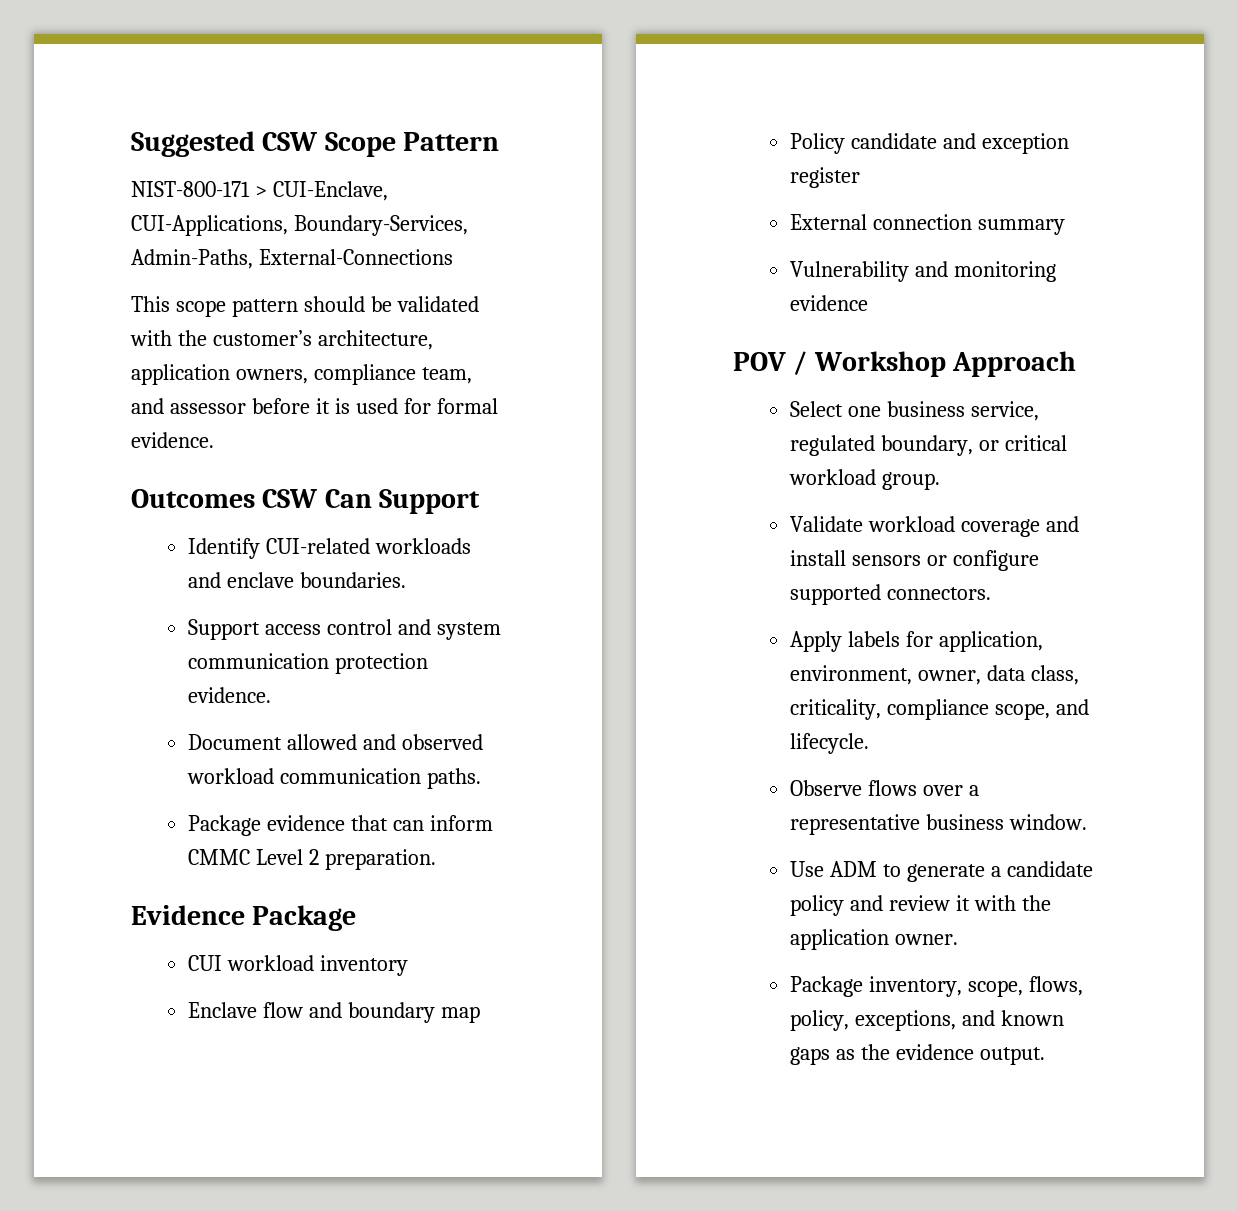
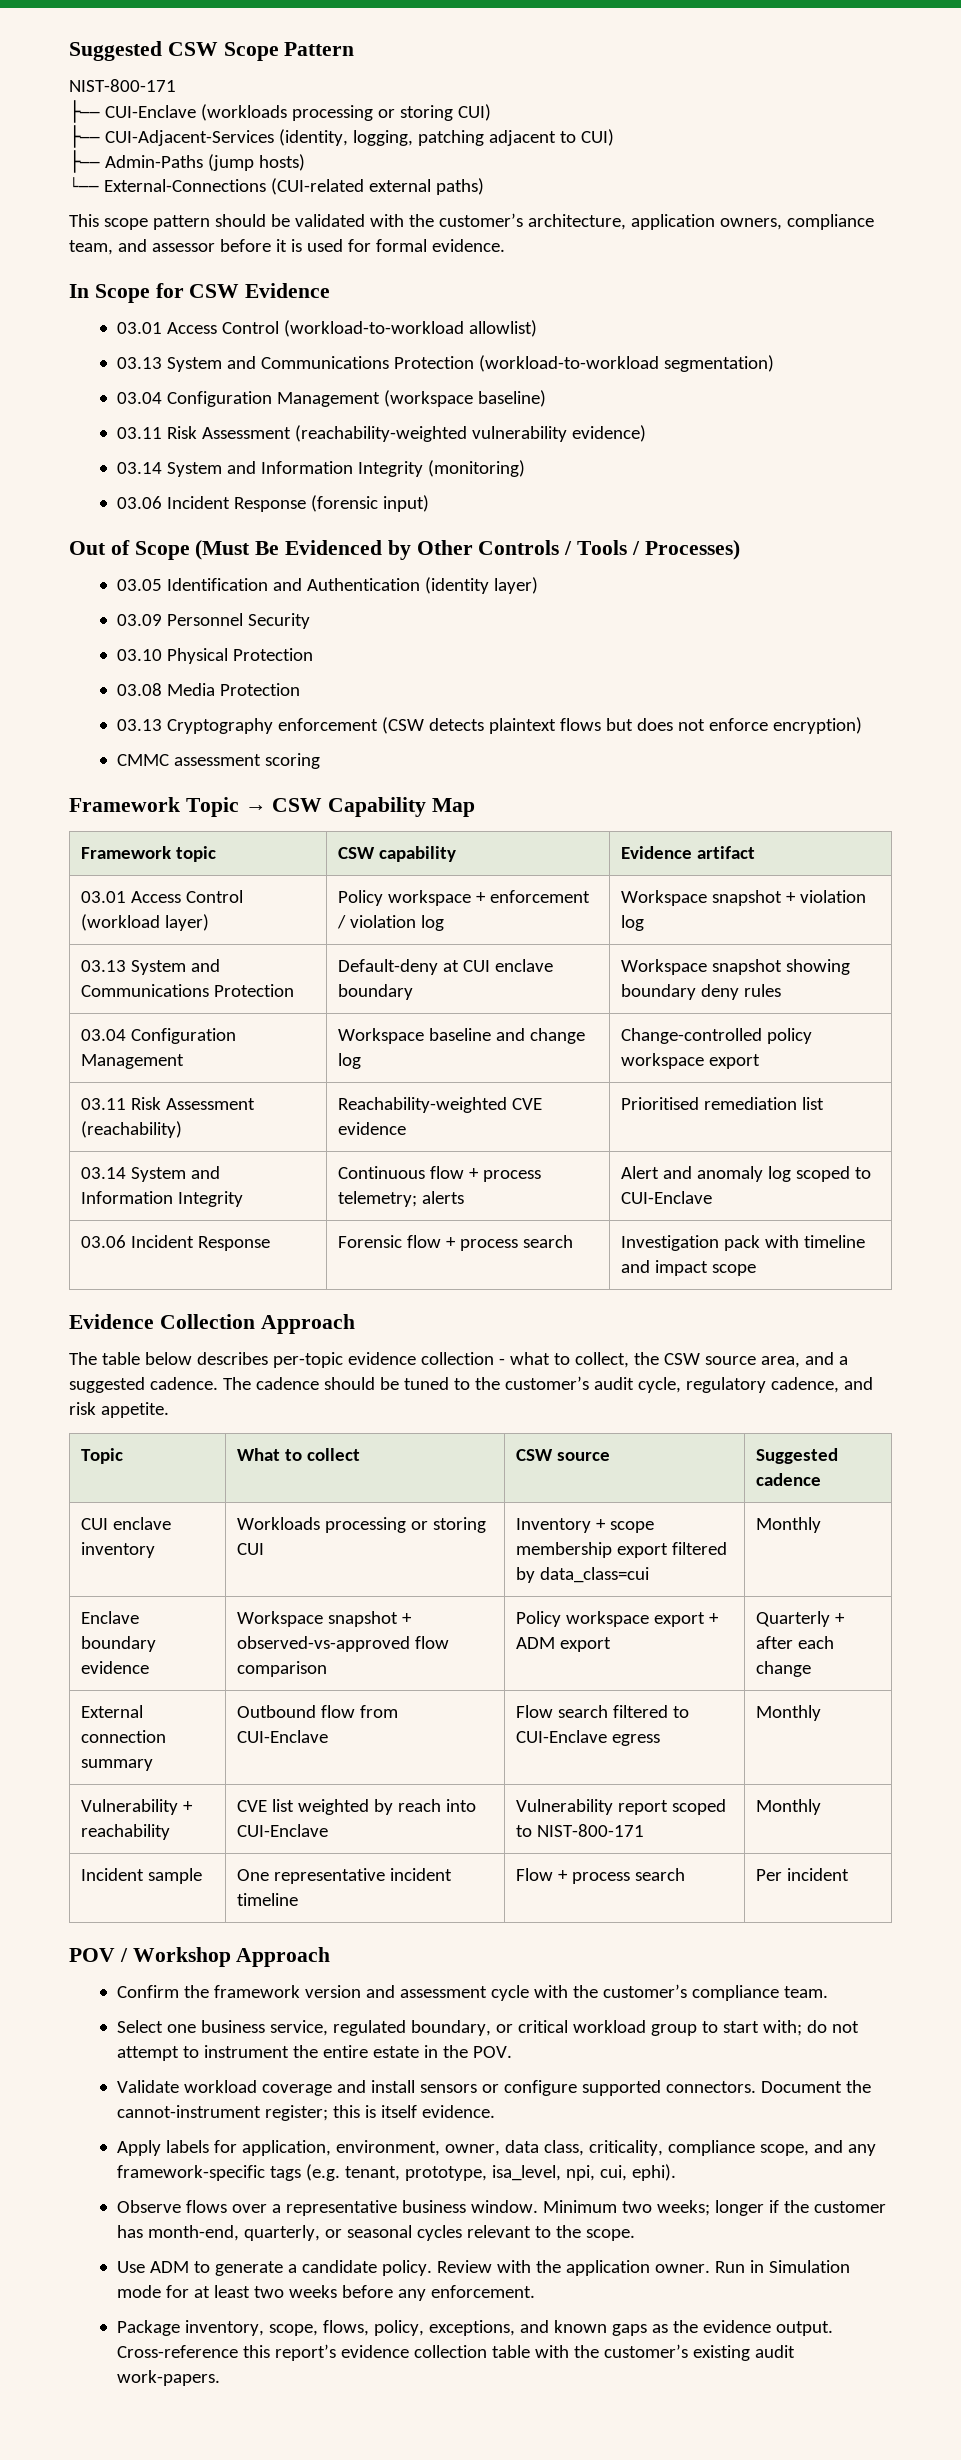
  Suggested CSW Scope Pattern
- NIST-800-171 > CUI-Enclave, CUI-Applications, Boundary-Services, Admin-Paths, External-Connections
+ NIST-800-171
+ ├── CUI-Enclave (workloads processing or storing CUI)
+ ├── CUI-Adjacent-Services (identity, logging, patching adjacent to CUI)
+ ├── Admin-Paths (jump hosts)
+ └── External-Connections (CUI-related external paths)
- Outcomes CSW Can Support
- Identify CUI-related workloads and enclave boundaries.
- Support access control and system communication protection evidence.
- Document allowed and observed workload communication paths.
- Package evidence that can inform CMMC Level 2 preparation.
- Evidence Package
- CUI workload inventory
- Enclave flow and boundary map
- Policy candidate and exception register
- External connection summary
- Vulnerability and monitoring evidence
+ In Scope for CSW Evidence
+ 03.01 Access Control (workload-to-workload allowlist)
+ 03.13 System and Communications Protection (workload-to-workload segmentation)
+ 03.04 Configuration Management (workspace baseline)
+ 03.11 Risk Assessment (reachability-weighted vulnerability evidence)
+ 03.14 System and Information Integrity (monitoring)
+ 03.06 Incident Response (forensic input)
+ Out of Scope (Must Be Evidenced by Other Controls / Tools / Processes)
+ 03.05 Identification and Authentication (identity layer)
+ 03.09 Personnel Security
+ 03.10 Physical Protection
+ 03.08 Media Protection
+ 03.13 Cryptography enforcement (CSW detects plaintext flows but does not enforce encryption)
+ CMMC assessment scoring
+ Framework Topic → CSW Capability Map
+ Framework topic | CSW capability | Evidence artifact
+ 03.01 Access Control (workload layer) | Policy workspace + enforcement / violation log | Workspace snapshot + violation log
+ 03.13 System and Communications Protection | Default-deny at CUI enclave boundary | Workspace snapshot showing boundary deny rules
+ 03.04 Configuration Management | Workspace baseline and change log | Change-controlled policy workspace export
+ 03.11 Risk Assessment (reachability) | Reachability-weighted CVE evidence | Prioritised remediation list
+ 03.14 System and Information Integrity | Continuous flow + process telemetry; alerts | Alert and anomaly log scoped to CUI-Enclave
+ 03.06 Incident Response | Forensic flow + process search | Investigation pack with timeline and impact scope
+ Evidence Collection Approach
+ The table below describes per-topic evidence collection - what to collect, the CSW source area, and a suggested cadence. The cadence should be tuned to the customer’s audit cycle, regulatory cadence, and risk appetite.
+ Topic | What to collect | CSW source | Suggested cadence
+ CUI enclave inventory | Workloads processing or storing CUI | Inventory + scope membership export filtered by data_class=cui | Monthly
+ Enclave boundary evidence | Workspace snapshot + observed-vs-approved flow comparison | Policy workspace export + ADM export | Quarterly + after each change
+ External connection summary | Outbound flow from CUI-Enclave | Flow search filtered to CUI-Enclave egress | Monthly
+ Vulnerability + reachability | CVE list weighted by reach into CUI-Enclave | Vulnerability report scoped to NIST-800-171 | Monthly
+ Incident sample | One representative incident timeline | Flow + process search | Per incident
  POV / Workshop Approach
+ Confirm the framework version and assessment cycle with the customer’s compliance team.
- Select one business service, regulated boundary, or critical workload group.
+ Select one business service, regulated boundary, or critical workload group to start with; do not attempt to instrument the entire estate in the POV.
+ Document the cannot-instrument register; this is itself evidence.
- Apply labels for application, environment, owner, data class, criticality, compliance scope, and lifecycle.
+ Apply labels for application, environment, owner, data class, criticality, compliance scope, and any framework-specific tags (e.g. tenant, prototype, isa_level, npi, cui, ephi).
+ Minimum two weeks; longer if the customer has month-end, quarterly, or seasonal cycles relevant to the scope.
- Use ADM to generate a candidate policy and review it with the application owner.
+ Use ADM to generate a candidate policy. Review with the application owner. Run in Simulation mode for at least two weeks before any enforcement.
+ Cross-reference this report’s evidence collection table with the customer’s existing audit work-papers.

